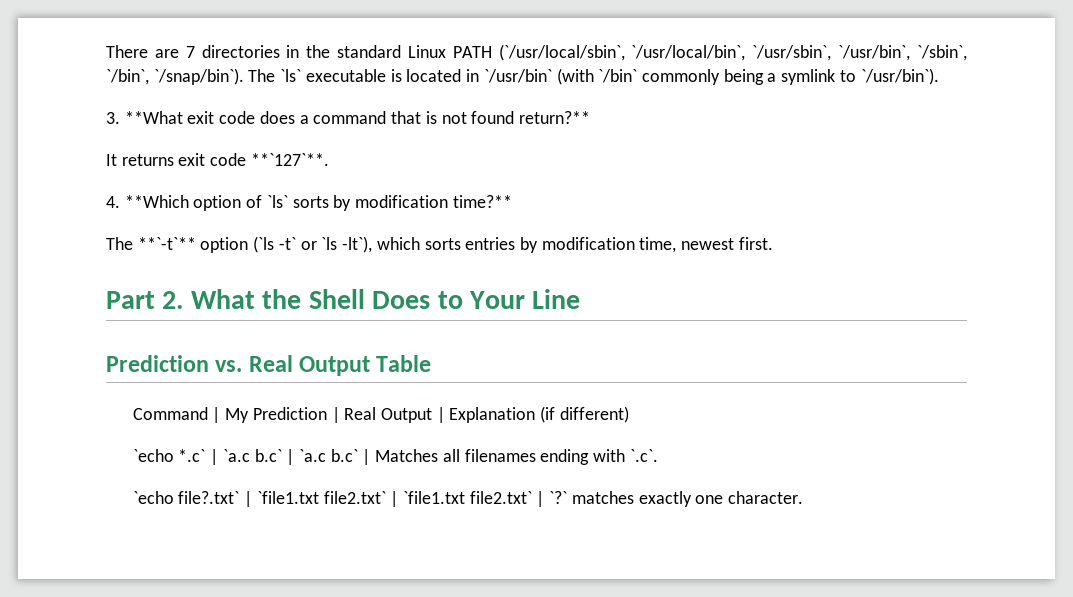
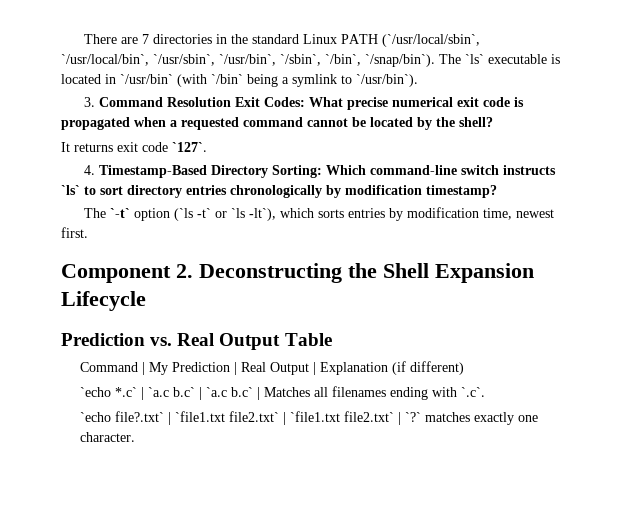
- The `ls` executable is located in `/usr/bin` (with `/bin` commonly being a symlink to `/usr/bin`).
+ The `ls` executable is located in `/usr/bin` (with `/bin` being a symlink to `/usr/bin`).
- 3. **What exit code does a command that is not found return?**
+ 3. Command Resolution Exit Codes: What precise numerical exit code is propagated when a requested command cannot be located by the shell?
- It returns exit code **`127`**.
+ It returns exit code `127`.
- 4. **Which option of `ls` sorts by modification time?**
- The **`-t`** option (`ls -t` or `ls -lt`), which sorts entries by modification time, newest first.
+ 4. Timestamp-Based Directory Sorting: Which command-line switch instructs `ls` to sort directory entries chronologically by modification timestamp?
+ The `-t` option (`ls -t` or `ls -lt`), which sorts entries by modification time, newest first.
- Part 2. What the Shell Does to Your Line
+ Component 2. Deconstructing the Shell Expansion Lifecycle

